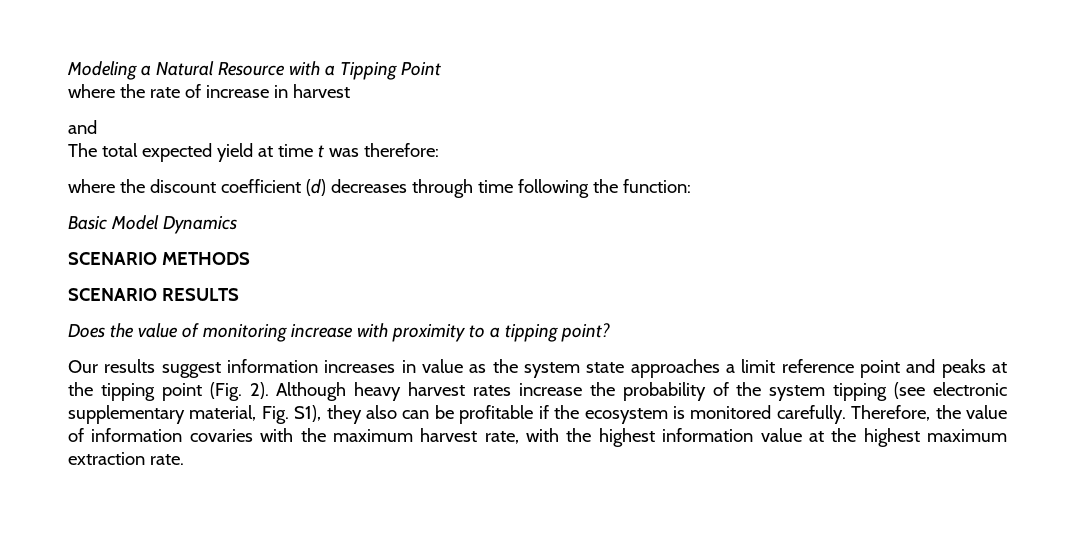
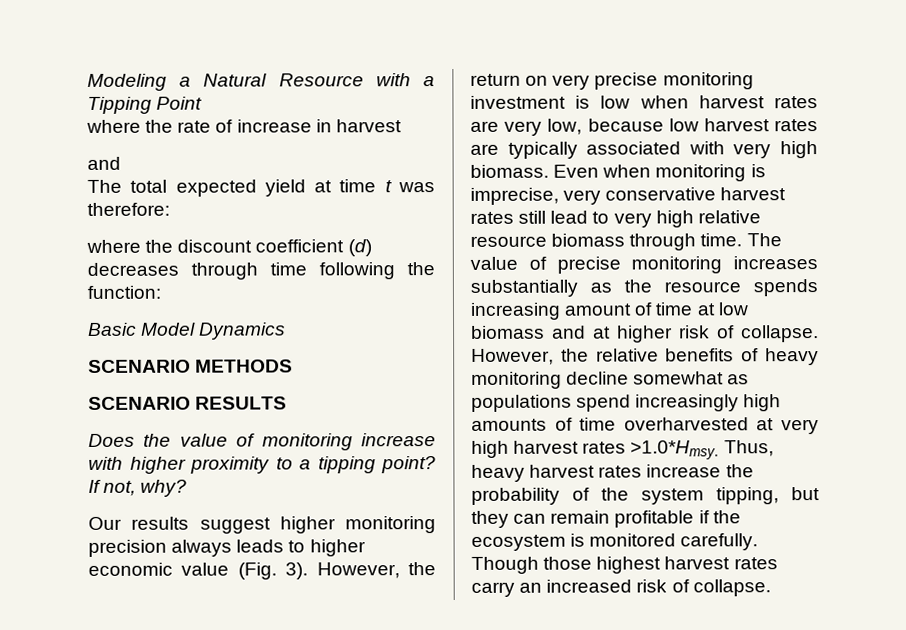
- Does the value of monitoring increase with proximity to a tipping point?
+ Does the value of monitoring increase with higher proximity to a tipping point? If not, why?
- Our results suggest information increases in value as the system state approaches a limit reference point and peaks at the tipping point (Fig. 2). Although heavy harvest rates increase the probability of the system tipping (see electronic supplementary material, Fig. S1), they also can be profitable if the ecosystem is monitored carefully.
+ Our results suggest higher monitoring precision always leads to higher economic value (Fig. 3). However, the return on very precise monitoring investment is low when harvest rates are very low, because low harvest rates are typically associated with very high biomass. Even when monitoring is imprecise, very conservative harvest rates still lead to very high relative resource biomass through time. The value of precise monitoring increases substantially as the resource spends increasing amount of time at low biomass and at higher risk of collapse. However, the relative benefits of heavy monitoring decline somewhat as populations spend increasingly high amounts of time overharvested at very high harvest rates >1.0*Hmsy. Thus, heavy harvest rates increase the probability of the system tipping, but they can remain profitable if the ecosystem is monitored carefully.
- Therefore, the value of information covaries with the maximum harvest rate, with the highest information value at the highest maximum extraction rate.
+ Though those highest harvest rates carry an increased risk of collapse.

